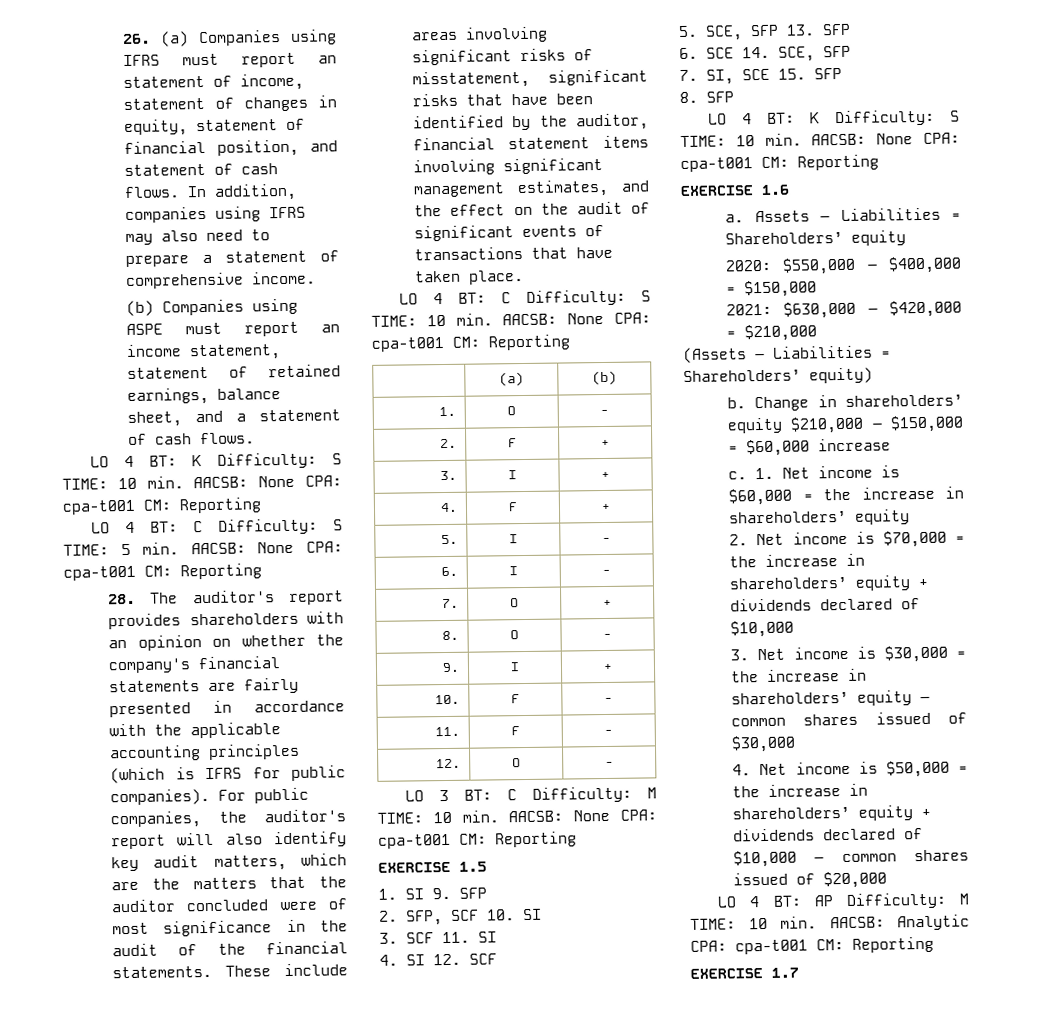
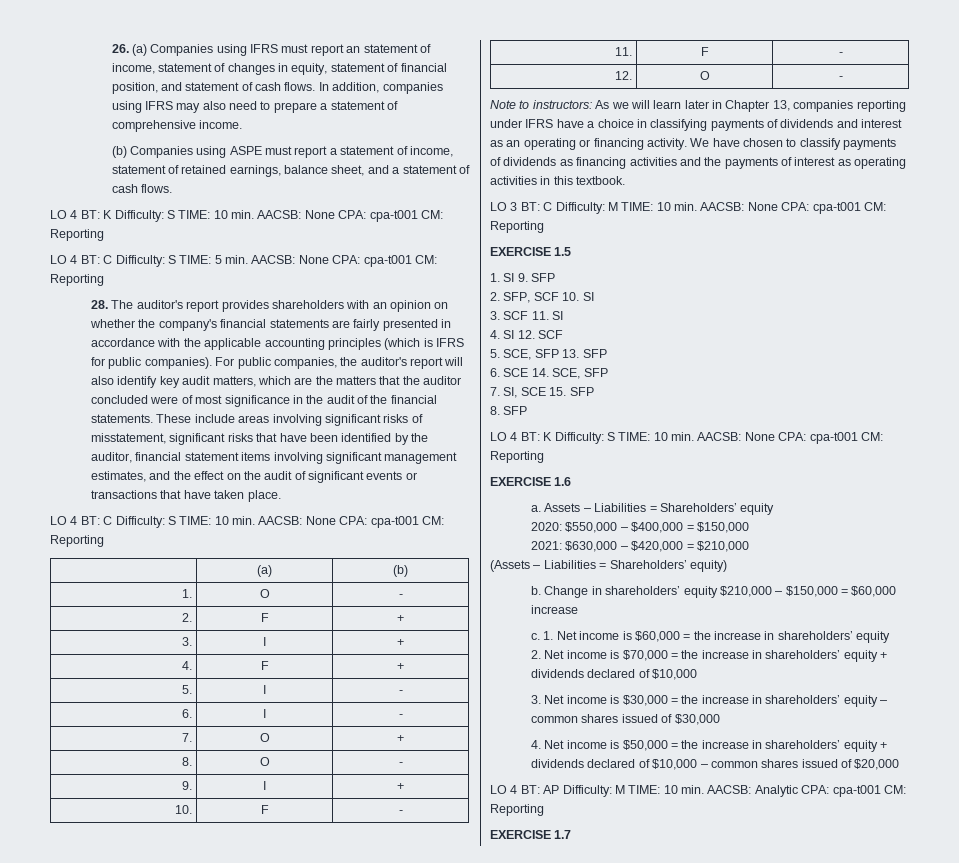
- (b) Companies using ASPE must report an income statement, statement of retained earnings, balance sheet, and a statement of cash flows.
+ (b) Companies using ASPE must report a statement of income, statement of retained earnings, balance sheet, and a statement of cash flows.
- These include areas involving significant risks of misstatement, significant risks that have been identified by the auditor, financial statement items involving significant management estimates, and the effect on the audit of significant events of transactions that have taken place.
+ These include areas involving significant risks of misstatement, significant risks that have been identified by the auditor, financial statement items involving significant management estimates, and the effect on the audit of significant events or transactions that have taken place.
+ Note to instructors: As we will learn later in Chapter 13, companies reporting under IFRS have a choice in classifying payments of dividends and interest as an operating or financing activity. We have chosen to classify payments of dividends as financing activities and the payments of interest as operating activities in this textbook.

